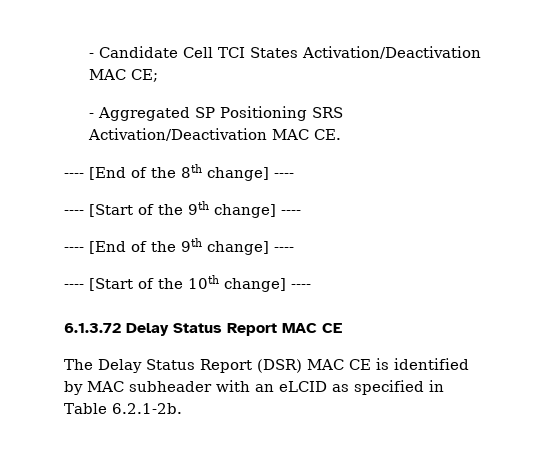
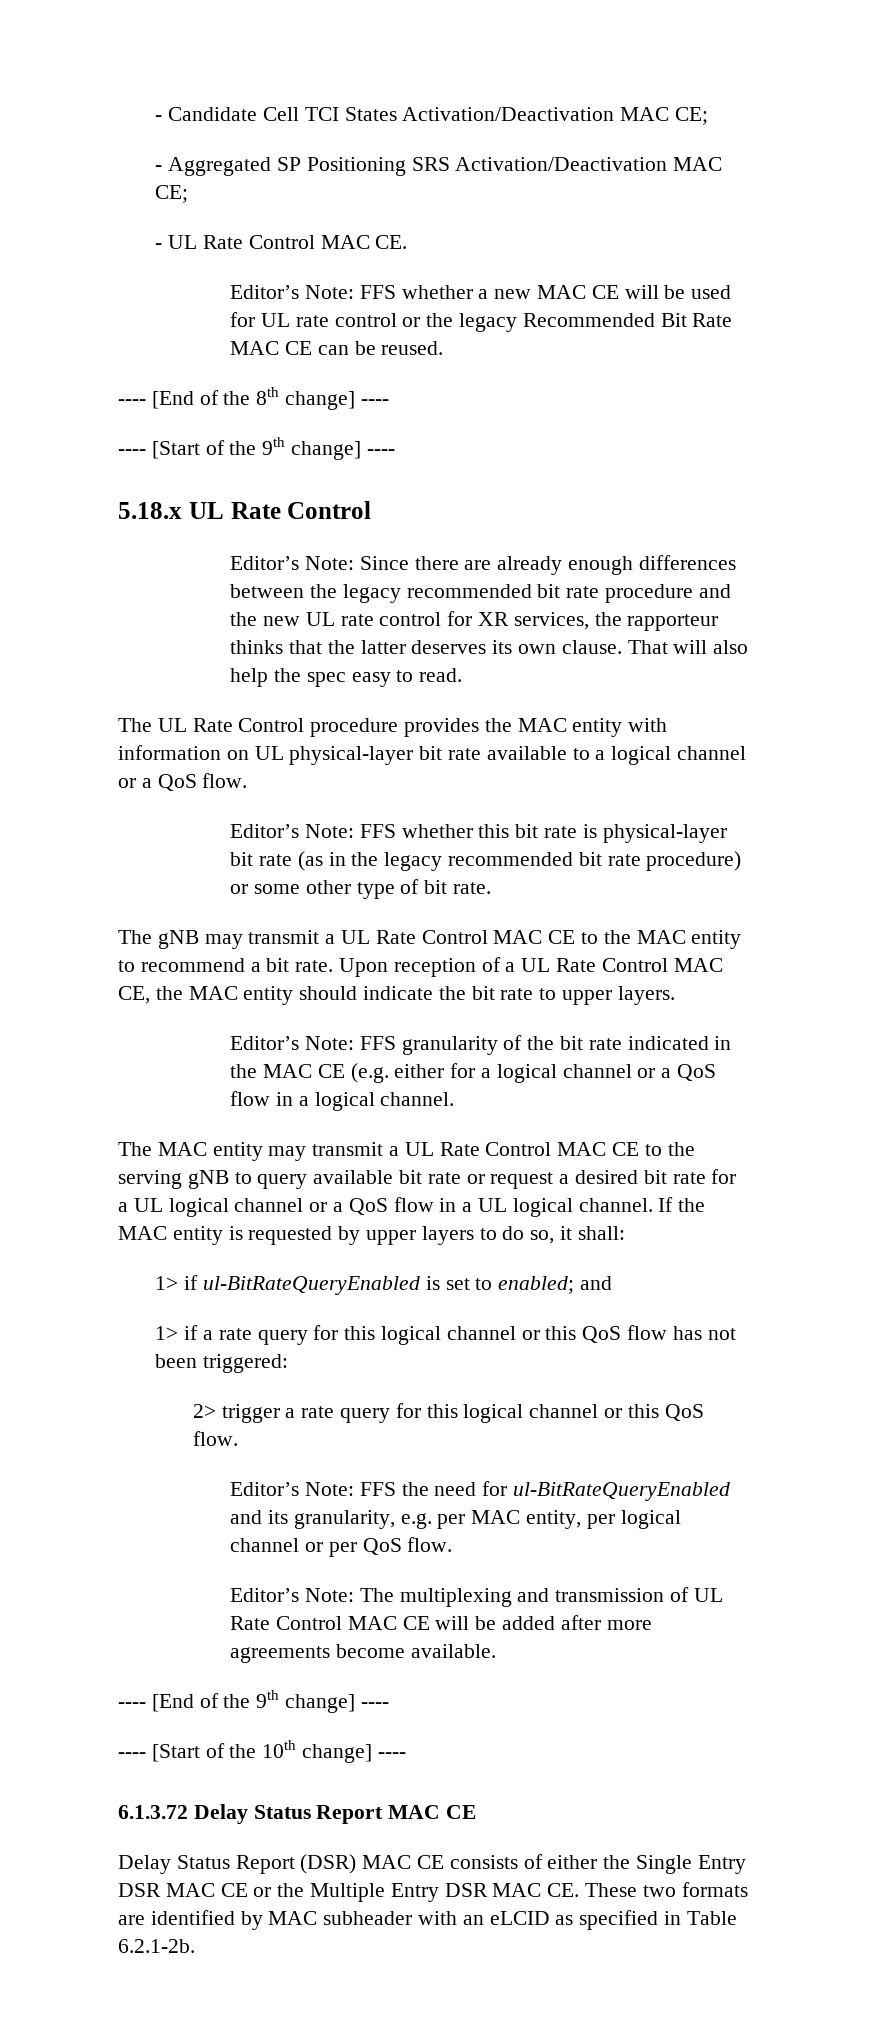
- - Aggregated SP Positioning SRS Activation/Deactivation MAC CE.
+ - Aggregated SP Positioning SRS Activation/Deactivation MAC CE;
+ - UL Rate Control MAC CE.
+ Editor’s Note: FFS whether a new MAC CE will be used for UL rate control or the legacy Recommended Bit Rate MAC CE can be reused.
+ 5.18.x UL Rate Control
+ Editor’s Note: Since there are already enough differences between the legacy recommended bit rate procedure and the new UL rate control for XR services, the rapporteur thinks that the latter deserves its own clause. That will also help the spec easy to read.
+ The UL Rate Control procedure provides the MAC entity with information on UL physical-layer bit rate available to a logical channel or a QoS flow.
+ Editor’s Note: FFS whether this bit rate is physical-layer bit rate (as in the legacy recommended bit rate procedure) or some other type of bit rate.
+ The gNB may transmit a UL Rate Control MAC CE to the MAC entity to recommend a bit rate. Upon reception of a UL Rate Control MAC CE, the MAC entity should indicate the bit rate to upper layers.
+ Editor’s Note: FFS granularity of the bit rate indicated in the MAC CE (e.g. either for a logical channel or a QoS flow in a logical channel.
+ The MAC entity may transmit a UL Rate Control MAC CE to the serving gNB to query available bit rate or request a desired bit rate for a UL logical channel or a QoS flow in a UL logical channel. If the MAC entity is requested by upper layers to do so, it shall:
+ 1> if ul-BitRateQueryEnabled is set to enabled; and
+ 1> if a rate query for this logical channel or this QoS flow has not been triggered:
+ 2> trigger a rate query for this logical channel or this QoS flow.
+ Editor’s Note: FFS the need for ul-BitRateQueryEnabled and its granularity, e.g. per MAC entity, per logical channel or per QoS flow.
+ Editor’s Note: The multiplexing and transmission of UL Rate Control MAC CE will be added after more agreements become available.
- The Delay Status Report (DSR) MAC CE is identified by MAC subheader with an eLCID as specified in Table 6.2.1-2b.
+ Delay Status Report (DSR) MAC CE consists of either the Single Entry DSR MAC CE or the Multiple Entry DSR MAC CE. These two formats are identified by MAC subheader with an eLCID as specified in Table 6.2.1-2b.

